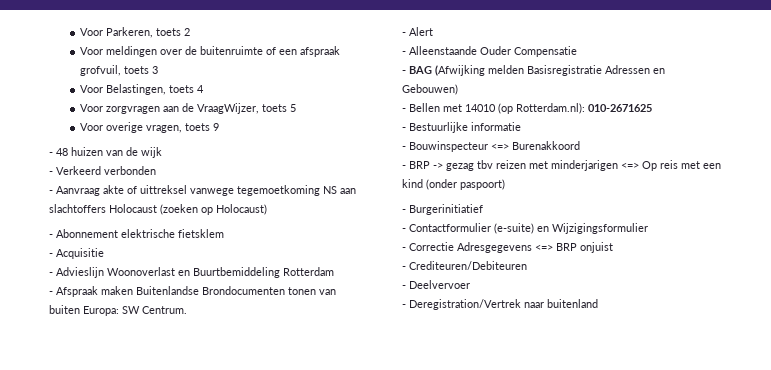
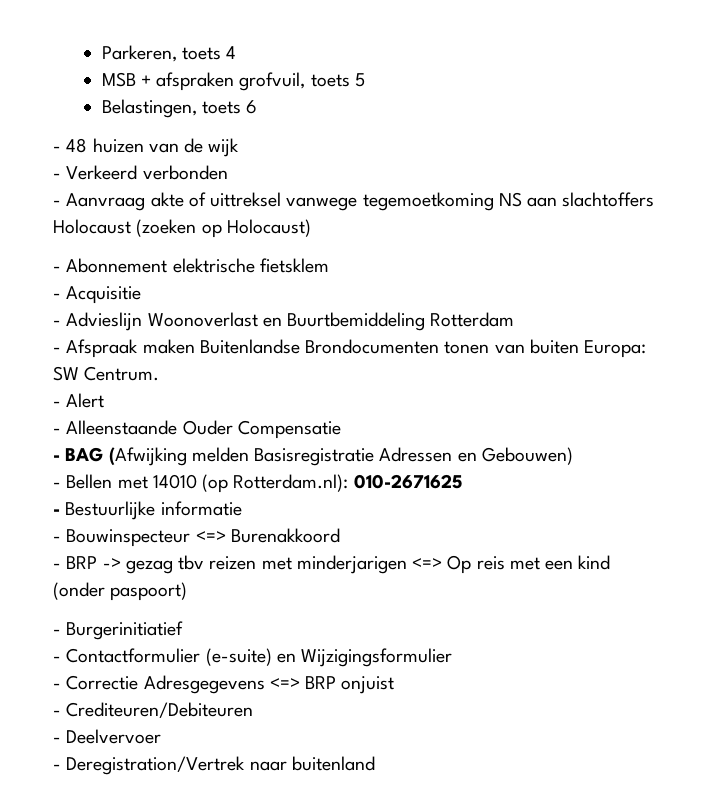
- Voor Parkeren, toets 2
- Voor meldingen over de buitenruimte of een afspraak grofvuil, toets 3
- Voor Belastingen, toets 4
- Voor zorgvragen aan de VraagWijzer, toets 5
- Voor overige vragen, toets 9
+ Parkeren, toets 4
+ MSB + afspraken grofvuil, toets 5
+ Belastingen, toets 6

